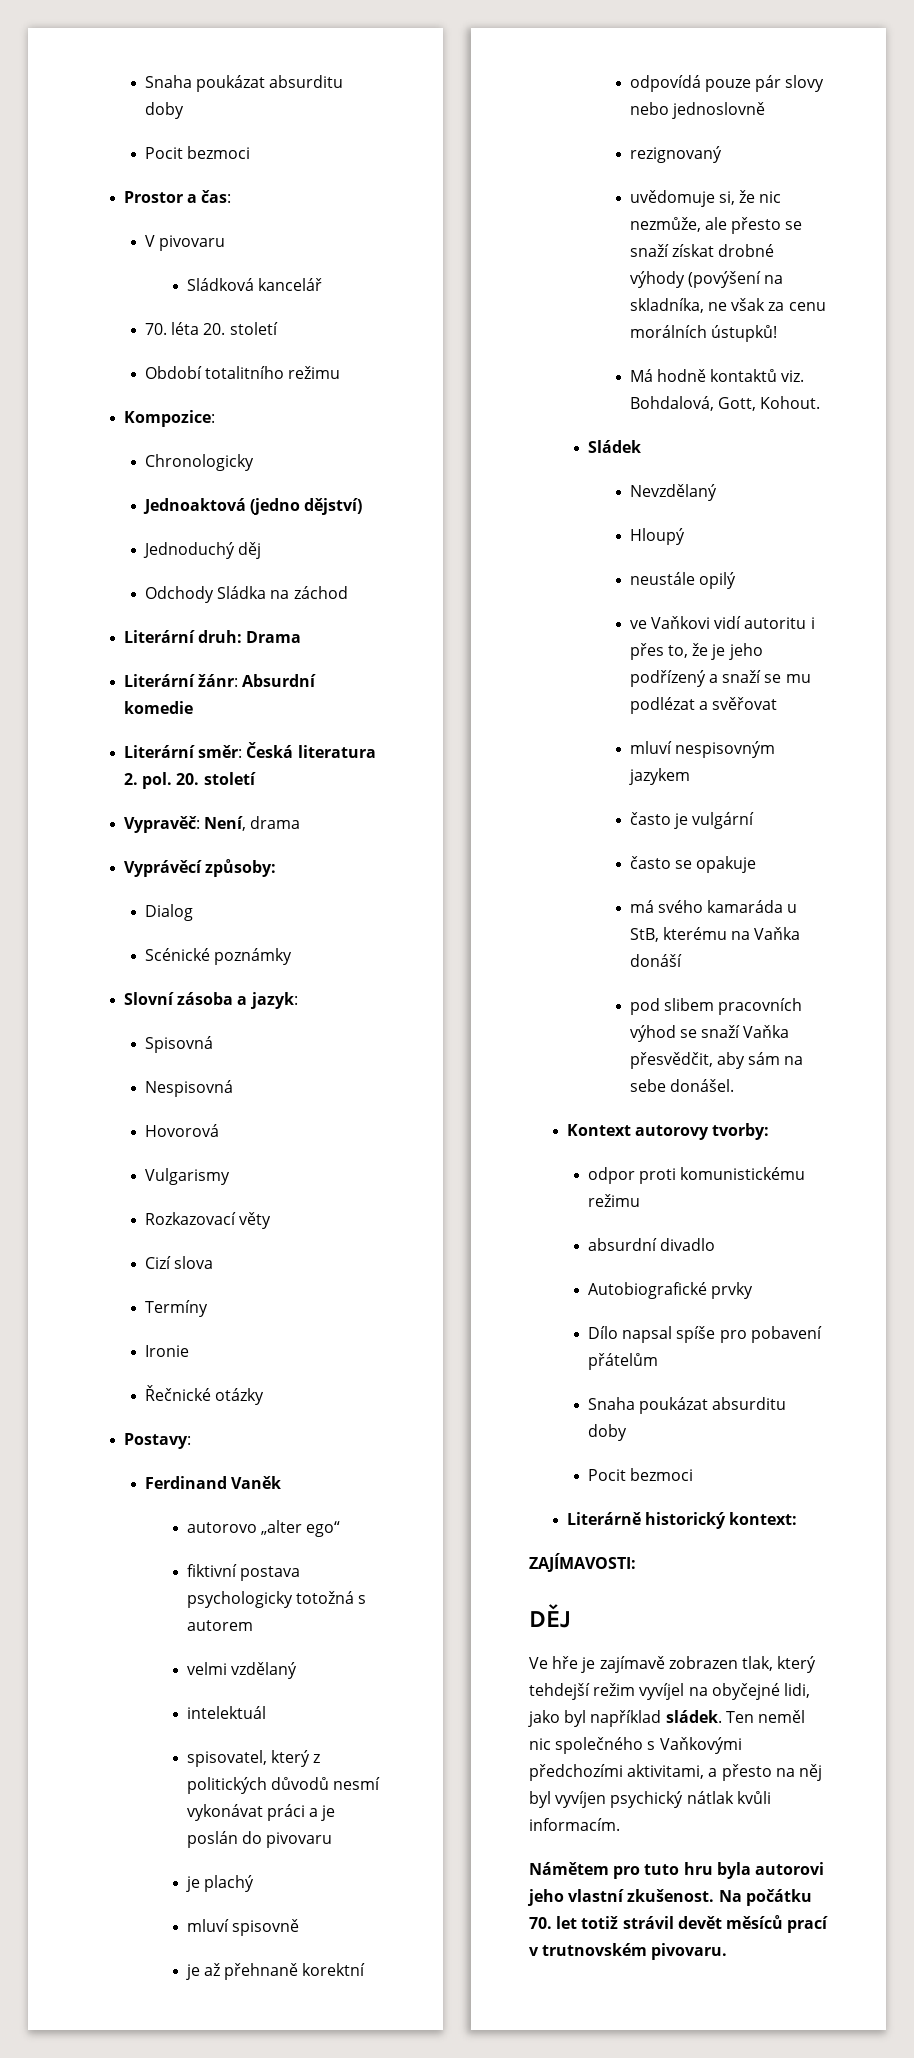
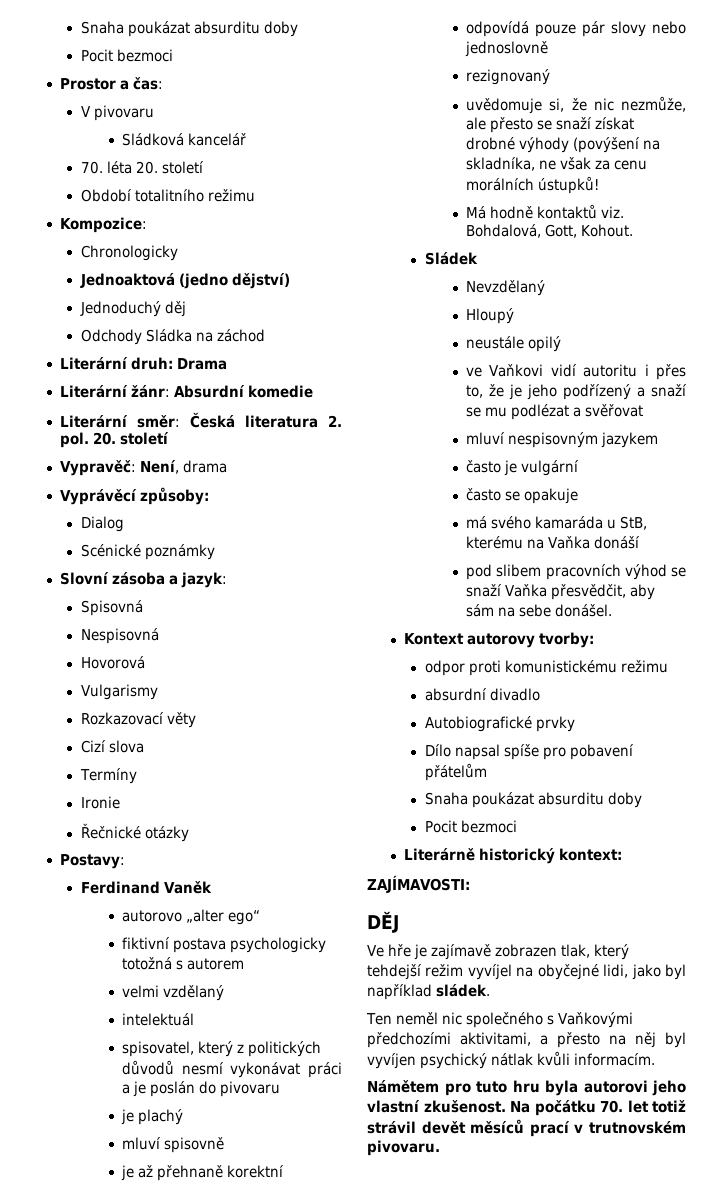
- Ve hře je zajímavě zobrazen tlak, který tehdejší režim vyvíjel na obyčejné lidi, jako byl například sládek. Ten neměl nic společného s Vaňkovými předchozími aktivitami, a přesto na něj byl vyvíjen psychický nátlak kvůli informacím.
+ Ve hře je zajímavě zobrazen tlak, který tehdejší režim vyvíjel na obyčejné lidi, jako byl například sládek.
+ Ten neměl nic společného s Vaňkovými předchozími aktivitami, a přesto na něj byl vyvíjen psychický nátlak kvůli informacím.

